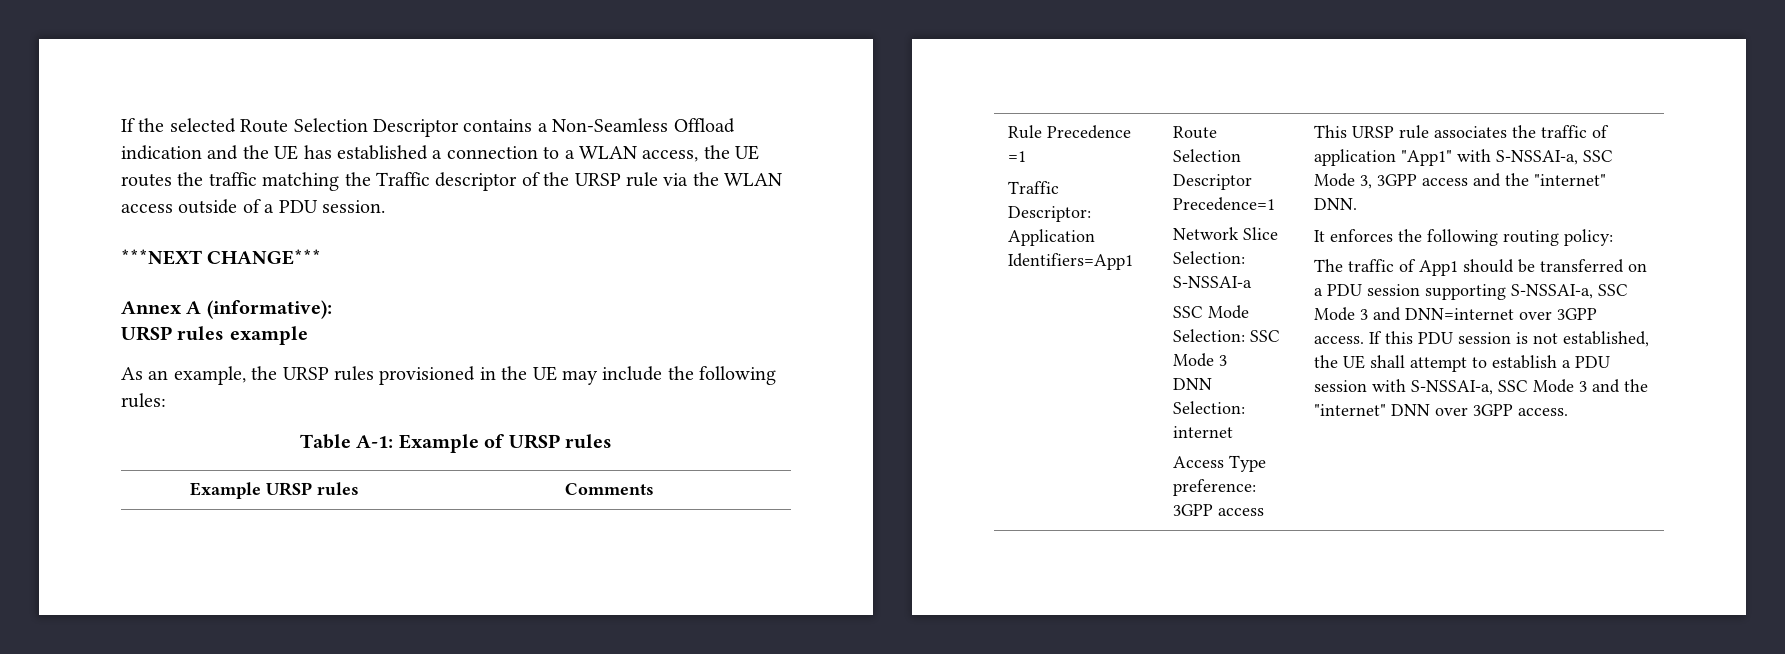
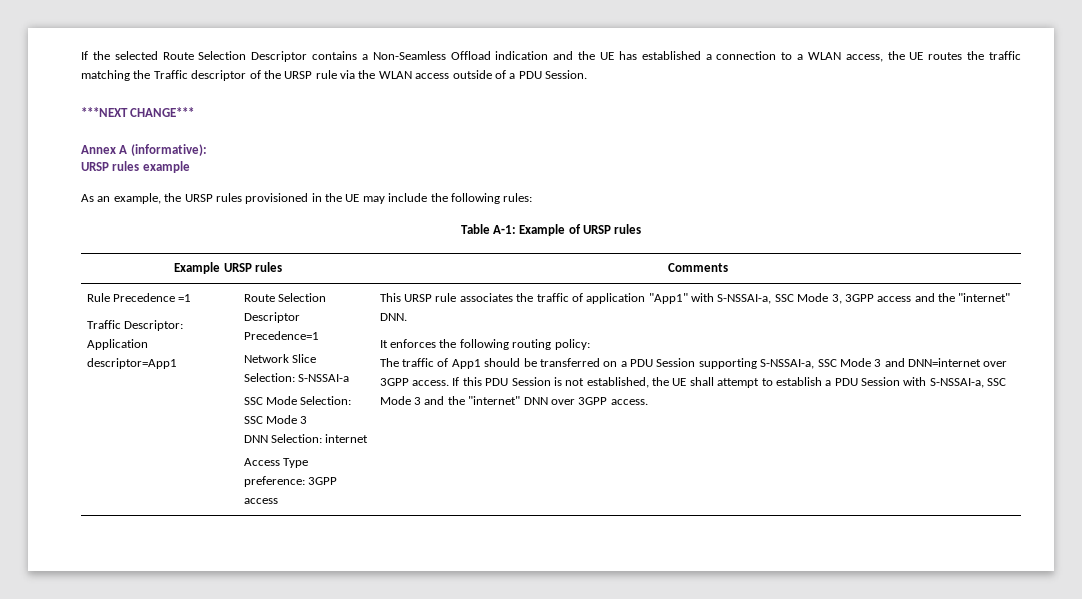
- If the selected Route Selection Descriptor contains a Non-Seamless Offload indication and the UE has established a connection to a WLAN access, the UE routes the traffic matching the Traffic descriptor of the URSP rule via the WLAN access outside of a PDU session.
+ If the selected Route Selection Descriptor contains a Non-Seamless Offload indication and the UE has established a connection to a WLAN access, the UE routes the traffic matching the Traffic descriptor of the URSP rule via the WLAN access outside of a PDU Session.
- Traffic Descriptor: Application Identifiers=App1
+ Traffic Descriptor: Application descriptor=App1
- The traffic of App1 should be transferred on a PDU session supporting S-NSSAI-a, SSC Mode 3 and DNN=internet over 3GPP access.
+ The traffic of App1 should be transferred on a PDU Session supporting S-NSSAI-a, SSC Mode 3 and DNN=internet over 3GPP access.
- If this PDU session is not established, the UE shall attempt to establish a PDU session with S-NSSAI-a, SSC Mode 3 and the "internet" DNN over 3GPP access.
+ If this PDU Session is not established, the UE shall attempt to establish a PDU Session with S-NSSAI-a, SSC Mode 3 and the "internet" DNN over 3GPP access.

